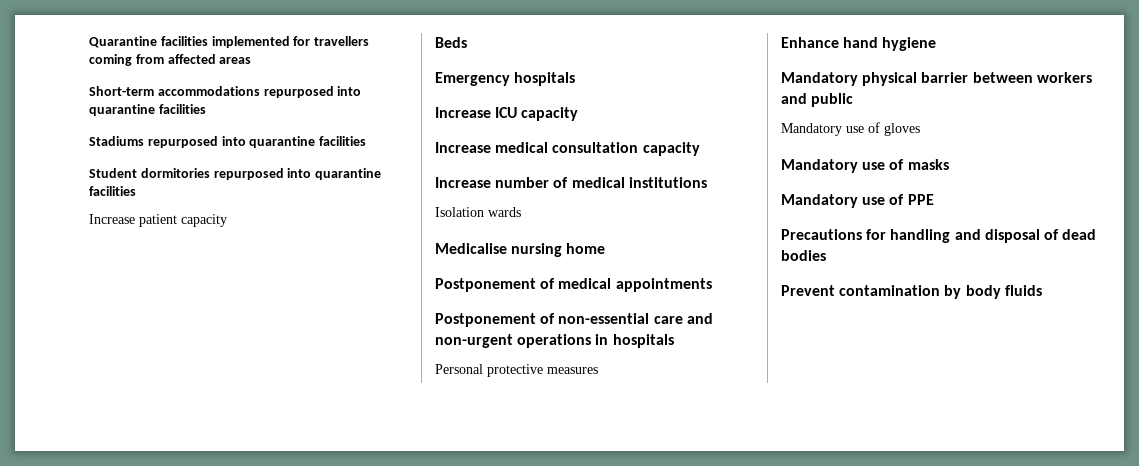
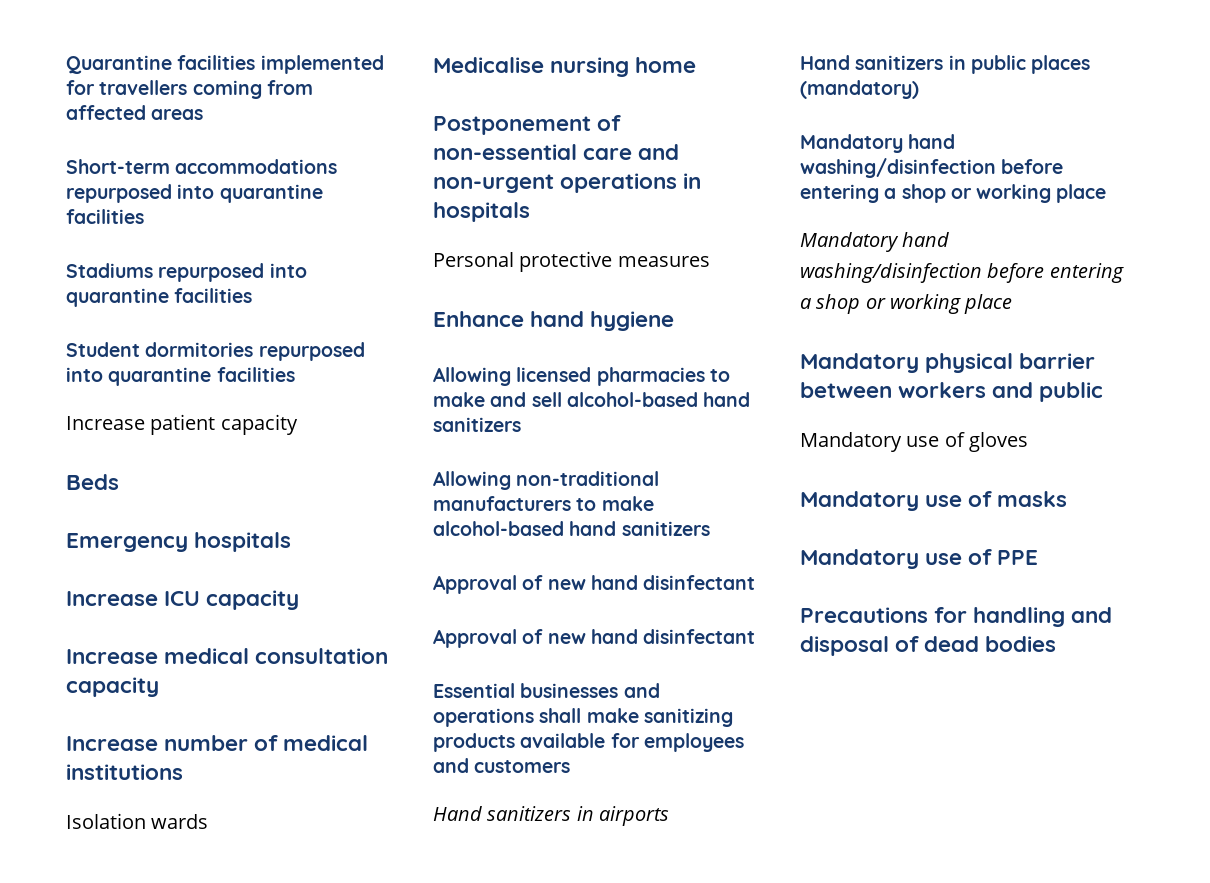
- Postponement of medical appointments
+ Allowing licensed pharmacies to make and sell alcohol-based hand sanitizers
+ Allowing non-traditional manufacturers to make alcohol-based hand sanitizers
+ Approval of new hand disinfectant
+ Approval of new hand disinfectant
+ Essential businesses and operations shall make sanitizing products available for employees and customers
+ Hand sanitizers in airports
+ Hand sanitizers in public places (mandatory)
+ Mandatory hand washing/disinfection before entering a shop or working place
+ Mandatory hand washing/disinfection before entering a shop or working place
- Prevent contamination by body fluids

